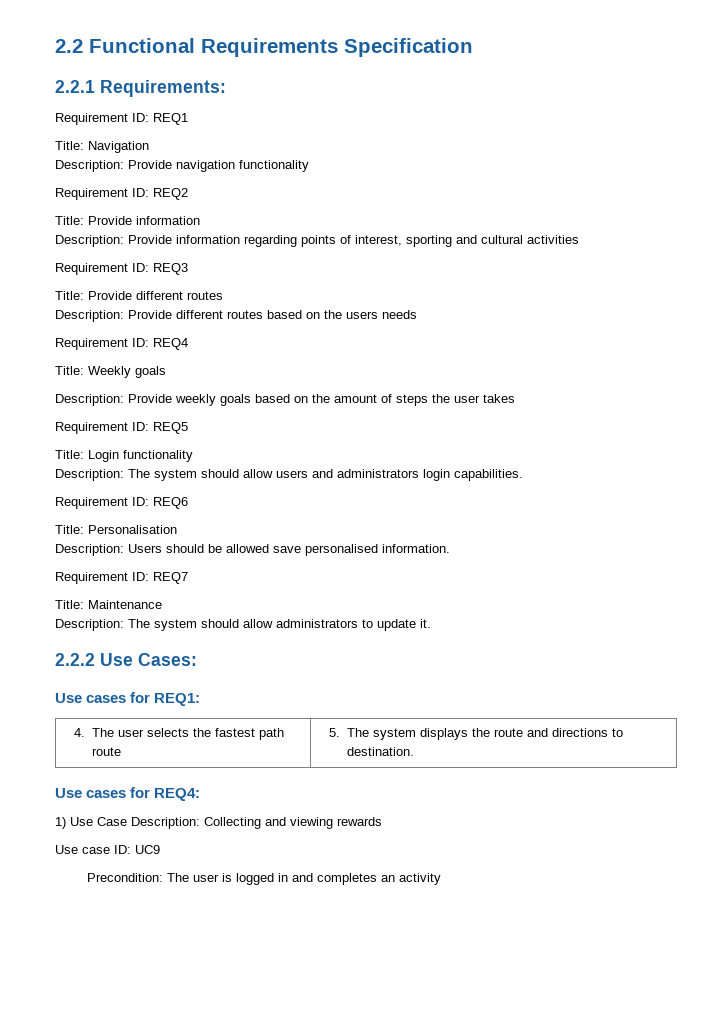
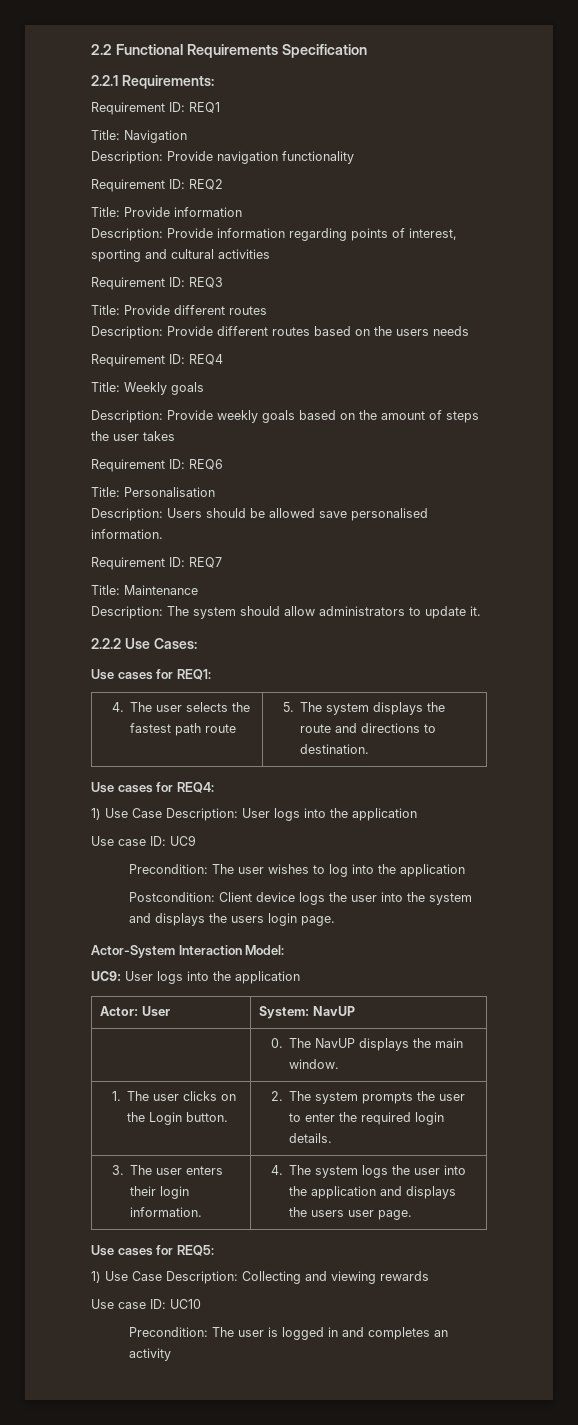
- Requirement ID: REQ5
- Title: Login functionality
- Description: The system should allow users and administrators login capabilities.
+ 1) Use Case Description: User logs into the application
+ Use case ID: UC9
+ Precondition: The user wishes to log into the application
+ Postcondition: Client device logs the user into the system and displays the users login page.
+ Actor-System Interaction Model:
+ UC9: User logs into the application
+ Actor: User | System: NavUP
+ | 0. The NavUP displays the main window.
+ 1. The user clicks on the Login button. | 2. The system prompts the user to enter the required login details.
+ 3. The user enters their login information. | 4. The system logs the user into the application and displays the users user page.
+ Use cases for REQ5:
- Use case ID: UC9
+ Use case ID: UC10

